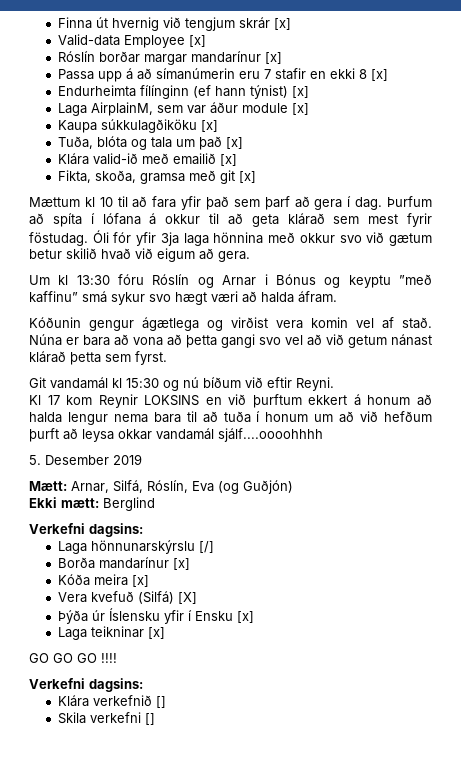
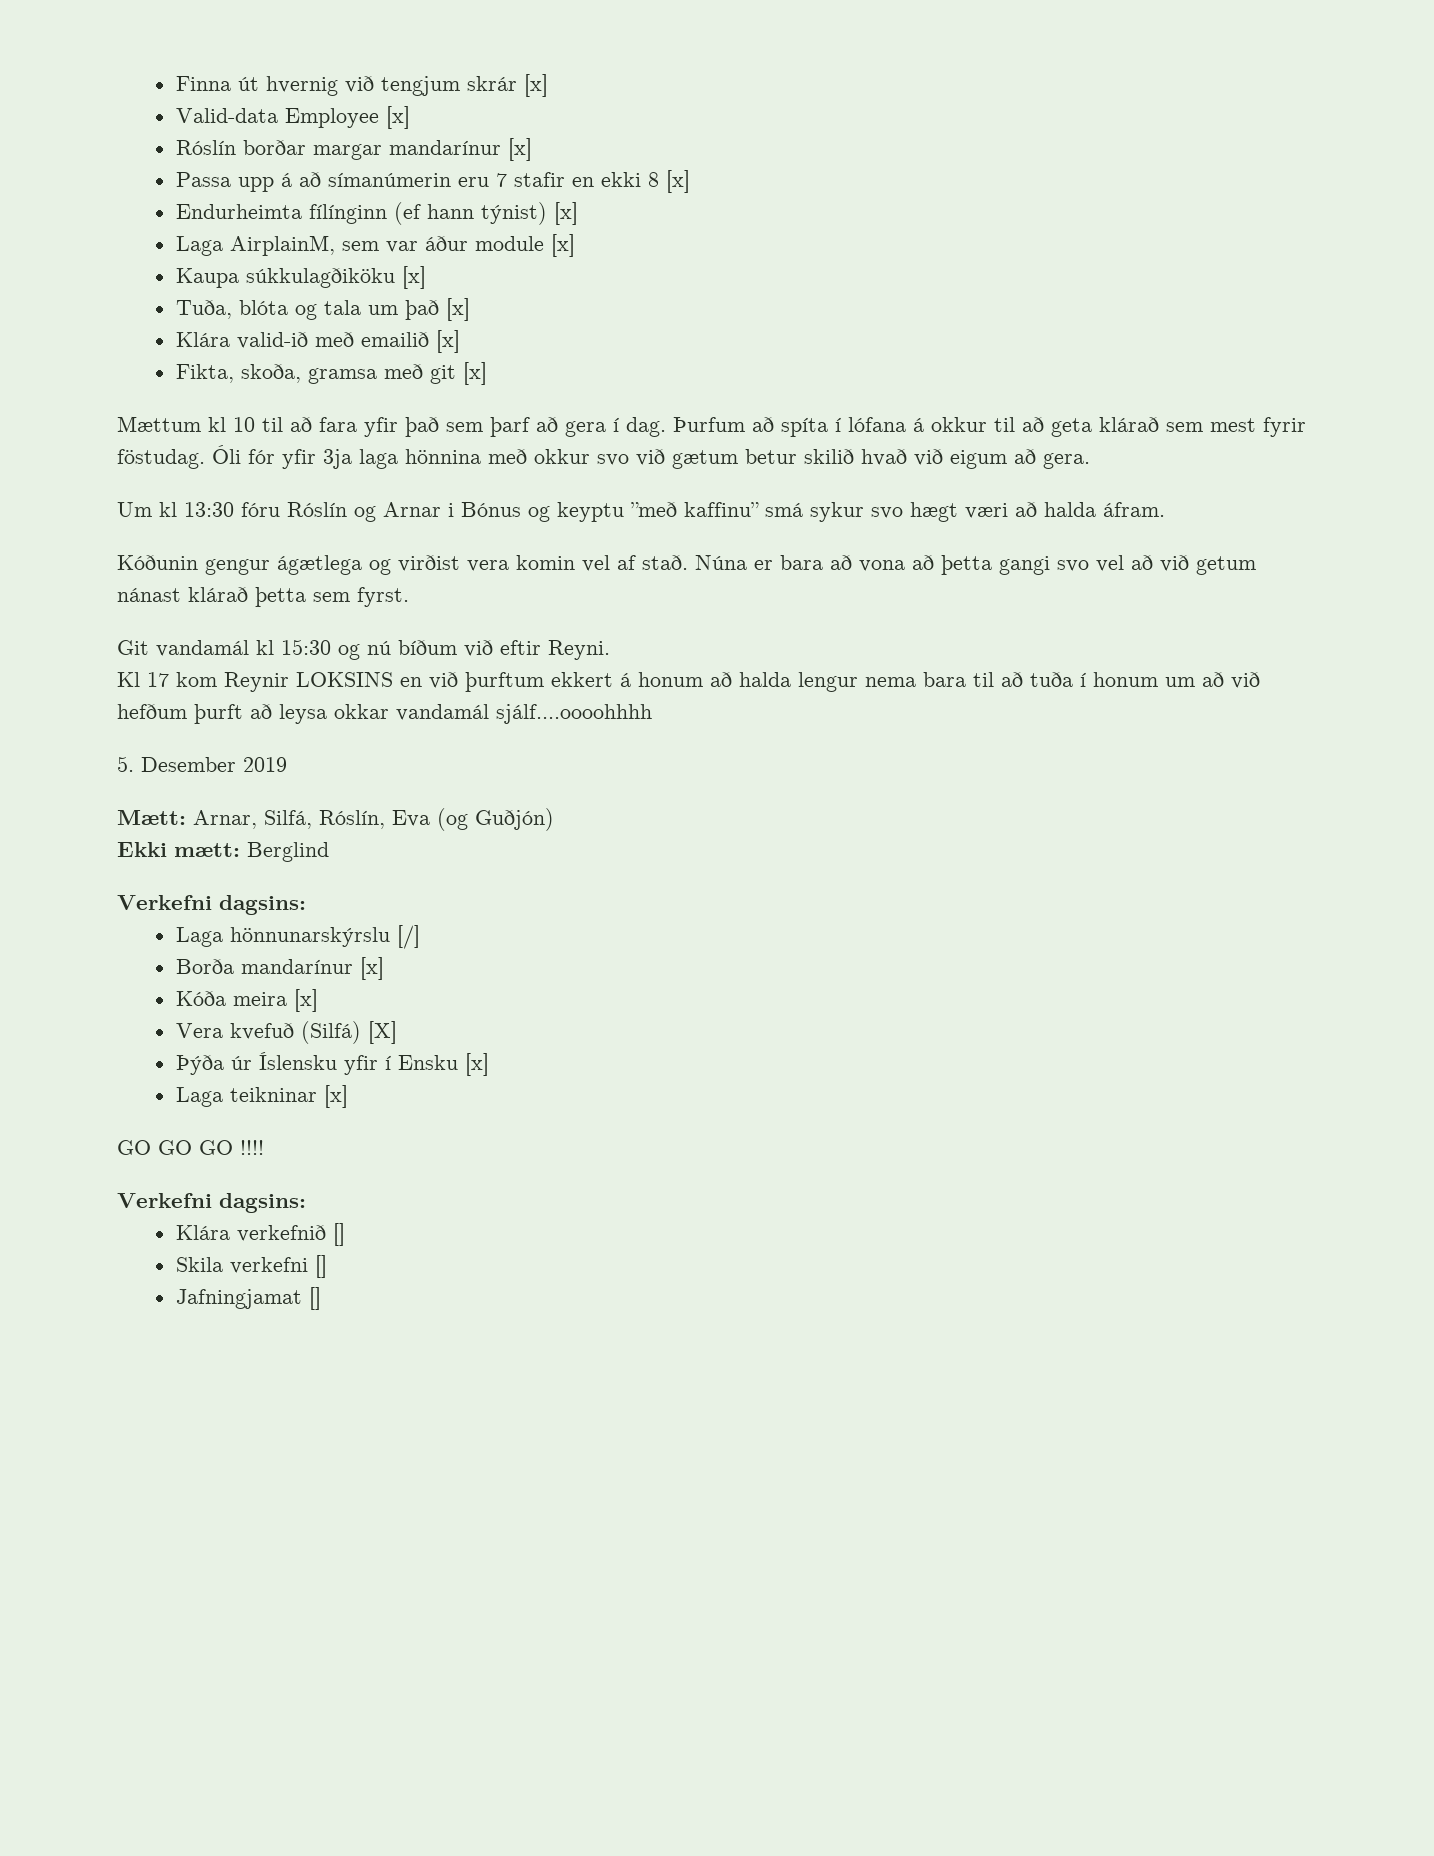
+ Jafningjamat []

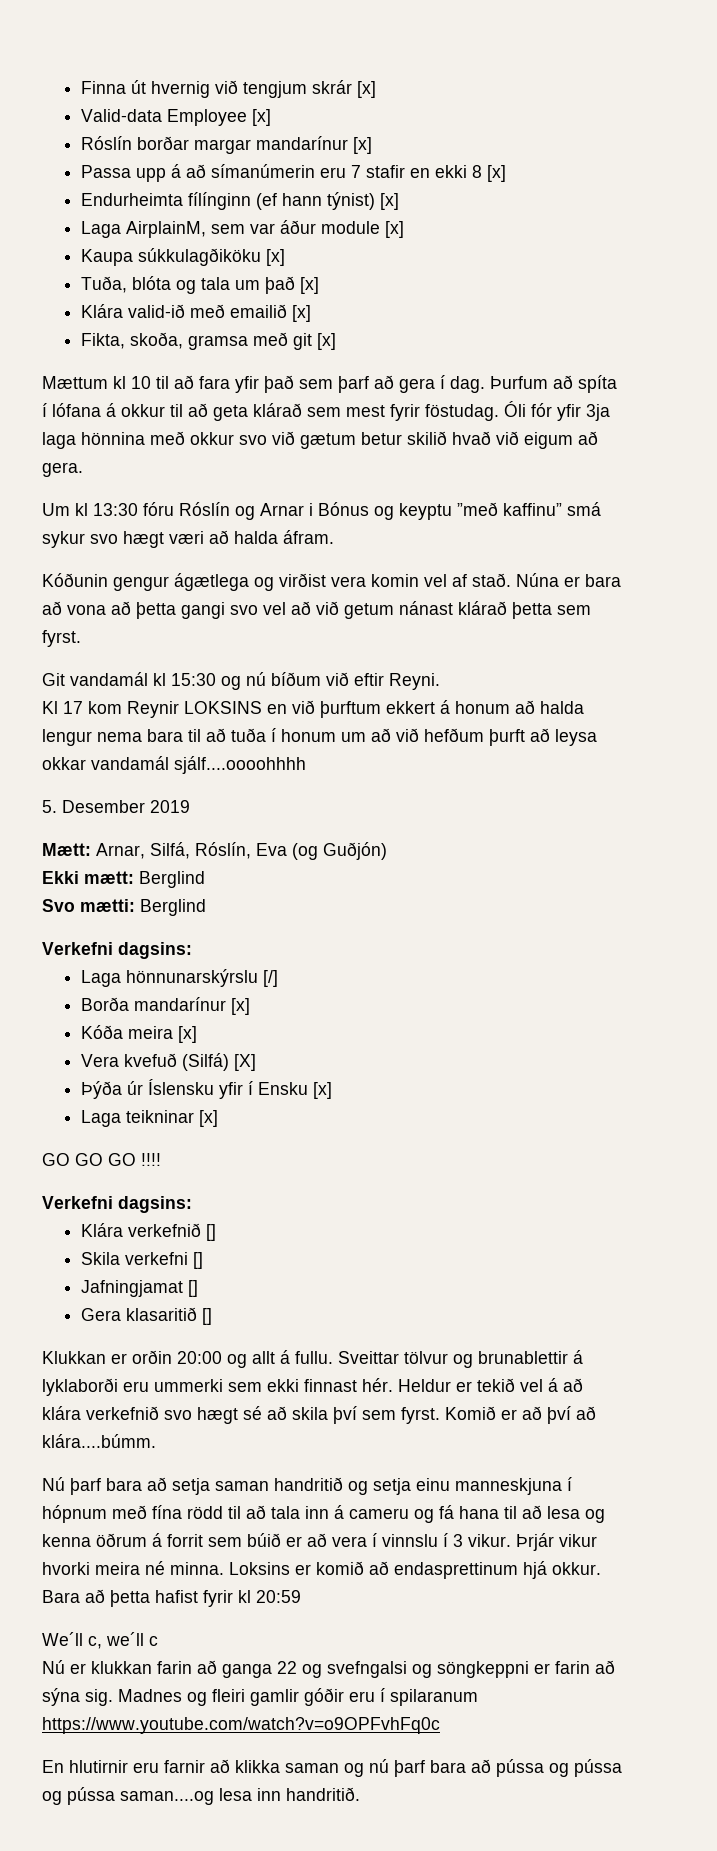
+ Svo mætti: Berglind
+ Gera klasaritið []
+ Klukkan er orðin 20:00 og allt á fullu. Sveittar tölvur og brunablettir á lyklaborði eru ummerki sem ekki finnast hér. Heldur er tekið vel á að klára verkefnið svo hægt sé að skila því sem fyrst. Komið er að því að klára....búmm.
+ Nú þarf bara að setja saman handritið og setja einu manneskjuna í hópnum með fína rödd til að tala inn á cameru og fá hana til að lesa og kenna öðrum á forrit sem búið er að vera í vinnslu í 3 vikur. Þrjár vikur hvorki meira né minna. Loksins er komið að endasprettinum hjá okkur. Bara að þetta hafist fyrir kl 20:59
+ We´ll c, we´ll c
+ Nú er klukkan farin að ganga 22 og svefngalsi og söngkeppni er farin að sýna sig. Madnes og fleiri gamlir góðir eru í spilaranum https://www.youtube.com/watch?v=o9OPFvhFq0c
+ En hlutirnir eru farnir að klikka saman og nú þarf bara að pússa og pússa og pússa saman....og lesa inn handritið.

